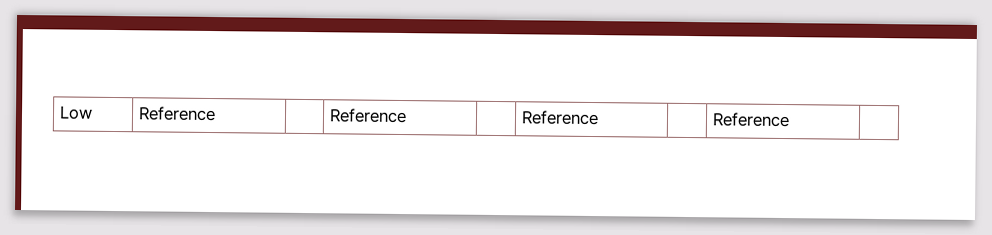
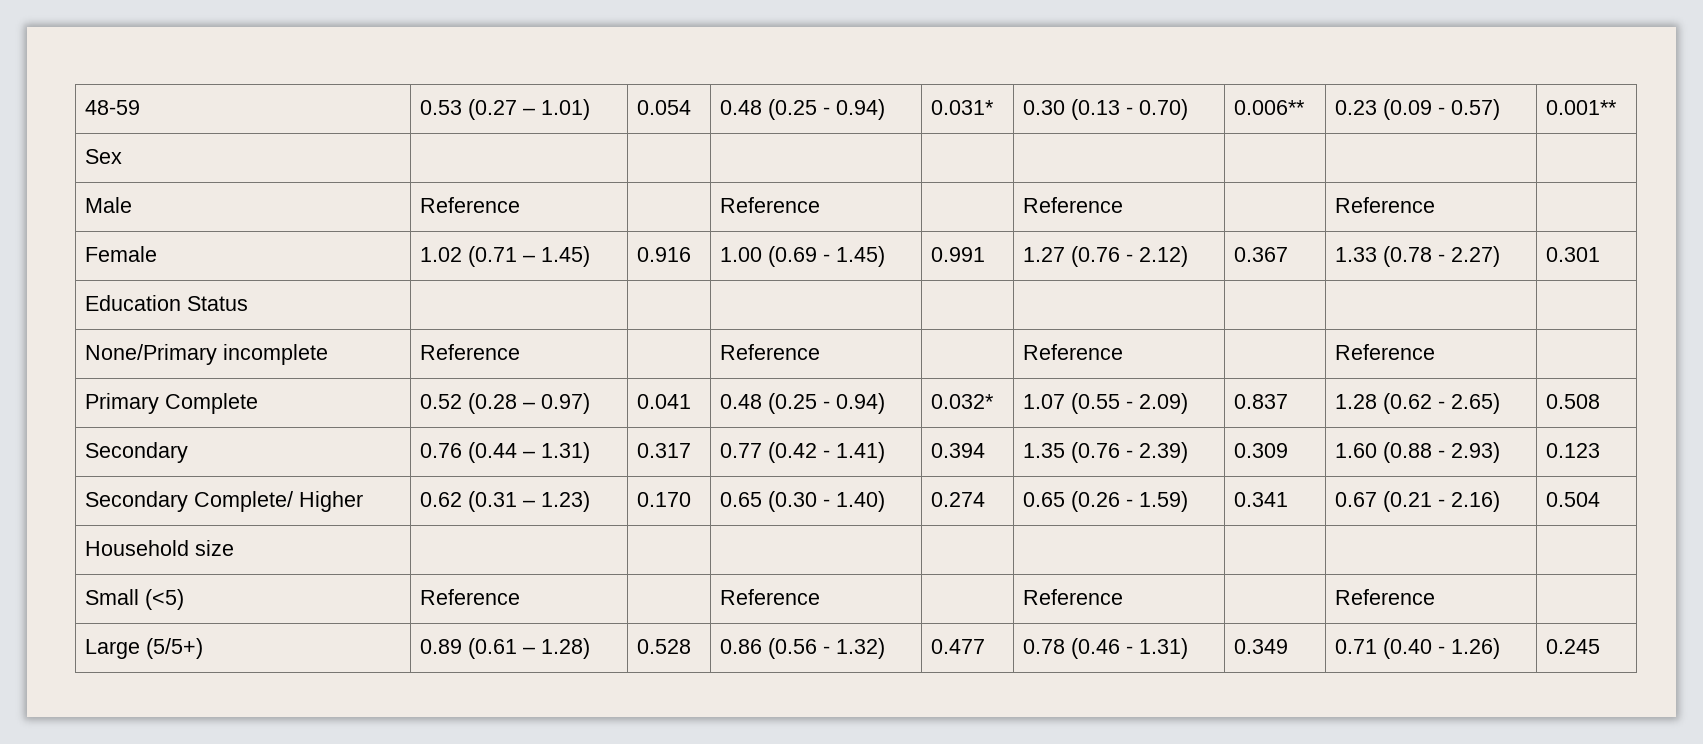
- Low | Reference | | Reference | | Reference | | Reference |
+ 48-59 | 0.53 (0.27 – 1.01) | 0.054 | 0.48 (0.25 - 0.94) | 0.031* | 0.30 (0.13 - 0.70) | 0.006** | 0.23 (0.09 - 0.57) | 0.001**
+ Sex | | | | | | | |
+ Male | Reference | | Reference | | Reference | | Reference |
+ Female | 1.02 (0.71 – 1.45) | 0.916 | 1.00 (0.69 - 1.45) | 0.991 | 1.27 (0.76 - 2.12) | 0.367 | 1.33 (0.78 - 2.27) | 0.301
+ Education Status | | | | | | | |
+ None/Primary incomplete | Reference | | Reference | | Reference | | Reference |
+ Primary Complete | 0.52 (0.28 – 0.97) | 0.041 | 0.48 (0.25 - 0.94) | 0.032* | 1.07 (0.55 - 2.09) | 0.837 | 1.28 (0.62 - 2.65) | 0.508
+ Secondary | 0.76 (0.44 – 1.31) | 0.317 | 0.77 (0.42 - 1.41) | 0.394 | 1.35 (0.76 - 2.39) | 0.309 | 1.60 (0.88 - 2.93) | 0.123
+ Secondary Complete/ Higher | 0.62 (0.31 – 1.23) | 0.170 | 0.65 (0.30 - 1.40) | 0.274 | 0.65 (0.26 - 1.59) | 0.341 | 0.67 (0.21 - 2.16) | 0.504
+ Household size | | | | | | | |
+ Small (<5) | Reference | | Reference | | Reference | | Reference |
+ Large (5/5+) | 0.89 (0.61 – 1.28) | 0.528 | 0.86 (0.56 - 1.32) | 0.477 | 0.78 (0.46 - 1.31) | 0.349 | 0.71 (0.40 - 1.26) | 0.245

